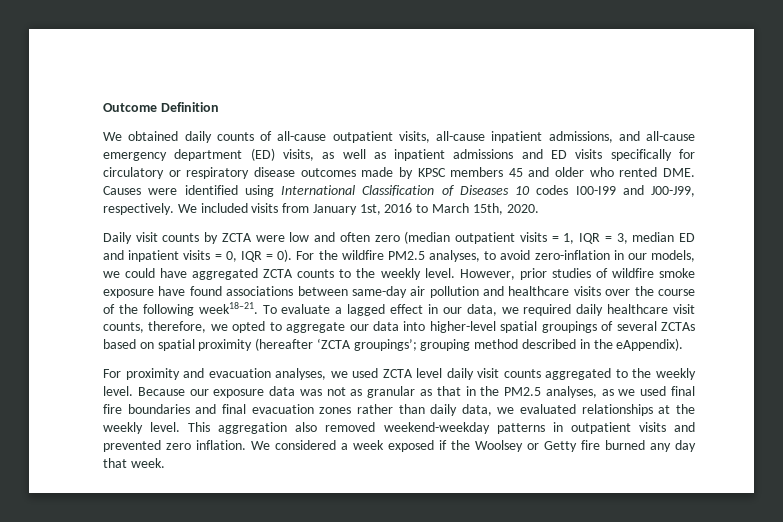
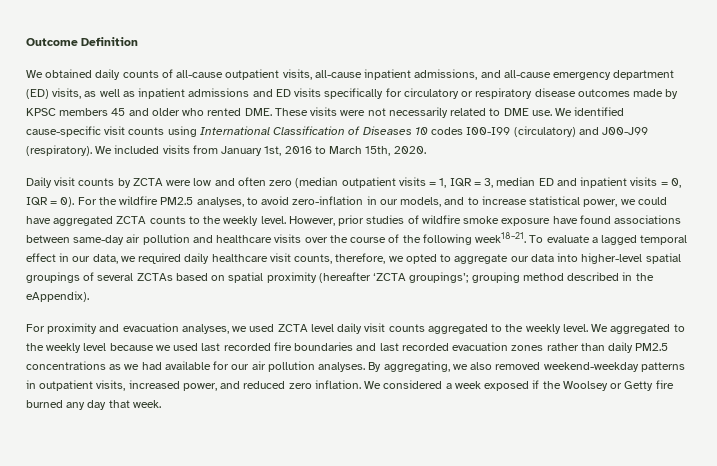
- We obtained daily counts of all-cause outpatient visits, all-cause inpatient admissions, and all-cause emergency department (ED) visits, as well as inpatient admissions and ED visits specifically for circulatory or respiratory disease outcomes made by KPSC members 45 and older who rented DME. Causes were identified using International Classification of Diseases 10 codes I00-I99 and J00-J99, respectively.
+ We obtained daily counts of all-cause outpatient visits, all-cause inpatient admissions, and all-cause emergency department (ED) visits, as well as inpatient admissions and ED visits specifically for circulatory or respiratory disease outcomes made by KPSC members 45 and older who rented DME. These visits were not necessarily related to DME use. We identified cause-specific visit counts using International Classification of Diseases 10 codes I00-I99 (circulatory) and J00-J99 (respiratory).
- For the wildfire PM2.5 analyses, to avoid zero-inflation in our models, we could have aggregated ZCTA counts to the weekly level.
+ For the wildfire PM2.5 analyses, to avoid zero-inflation in our models, and to increase statistical power, we could have aggregated ZCTA counts to the weekly level.
- To evaluate a lagged effect in our data, we required daily healthcare visit counts, therefore, we opted to aggregate our data into higher-level spatial groupings of several ZCTAs based on spatial proximity (hereafter ‘ZCTA groupings’; grouping method described in the eAppendix).
+ To evaluate a lagged temporal effect in our data, we required daily healthcare visit counts, therefore, we opted to aggregate our data into higher-level spatial groupings of several ZCTAs based on spatial proximity (hereafter ‘ZCTA groupings’; grouping method described in the eAppendix).
- Because our exposure data was not as granular as that in the PM2.5 analyses, as we used final fire boundaries and final evacuation zones rather than daily data, we evaluated relationships at the weekly level. This aggregation also removed weekend-weekday patterns in outpatient visits and prevented zero inflation.
+ We aggregated to the weekly level because we used last recorded fire boundaries and last recorded evacuation zones rather than daily PM2.5 concentrations as we had available for our air pollution analyses. By aggregating, we also removed weekend-weekday patterns in outpatient visits, increased power, and reduced zero inflation.

